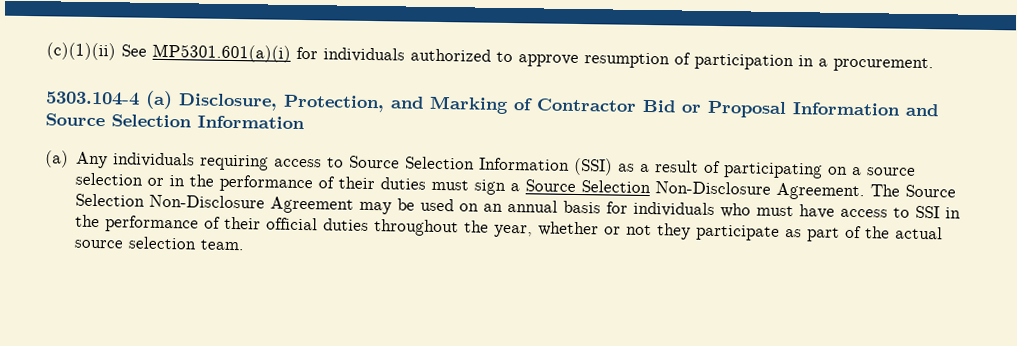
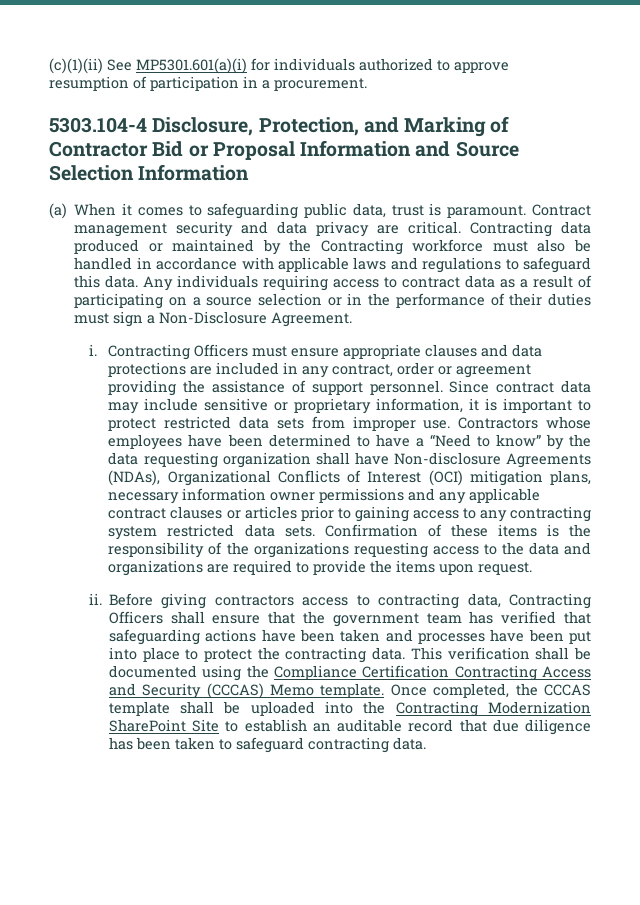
- 5303.104-4 (a) Disclosure, Protection, and Marking of Contractor Bid or Proposal Information and Source Selection Information
+ 5303.104-4 Disclosure, Protection, and Marking of Contractor Bid or Proposal Information and Source Selection Information
- (a) Any individuals requiring access to Source Selection Information (SSI) as a result of participating on a source selection or in the performance of their duties must sign a Source Selection Non-Disclosure Agreement. The Source Selection Non-Disclosure Agreement may be used on an annual basis for individuals who must have access to SSI in the performance of their official duties throughout the year, whether or not they participate as part of the actual source selection team.
+ (a) When it comes to safeguarding public data, trust is paramount. Contract management security and data privacy are critical. Contracting data produced or maintained by the Contracting workforce must also be handled in accordance with applicable laws and regulations to safeguard this data. Any individuals requiring access to contract data as a result of participating on a source selection or in the performance of their duties must sign a Non-Disclosure Agreement.
+ i. Contracting Officers must ensure appropriate clauses and data protections are included in any contract, order or agreement providing the assistance of support personnel. Since contract data may include sensitive or proprietary information, it is important to protect restricted data sets from improper use. Contractors whose employees have been determined to have a “Need to know” by the data requesting organization shall have Non-disclosure Agreements (NDAs), Organizational Conflicts of Interest (OCI) mitigation plans, necessary information owner permissions and any applicable contract clauses or articles prior to gaining access to any contracting system restricted data sets. Confirmation of these items is the responsibility of the organizations requesting access to the data and organizations are required to provide the items upon request.
+ ii. Before giving contractors access to contracting data, Contracting Officers shall ensure that the government team has verified that safeguarding actions have been taken and processes have been put into place to protect the contracting data. This verification shall be documented using the Compliance Certification Contracting Access and Security (CCCAS) Memo template. Once completed, the CCCAS template shall be uploaded into the Contracting Modernization SharePoint Site to establish an auditable record that due diligence has been taken to safeguard contracting data.

